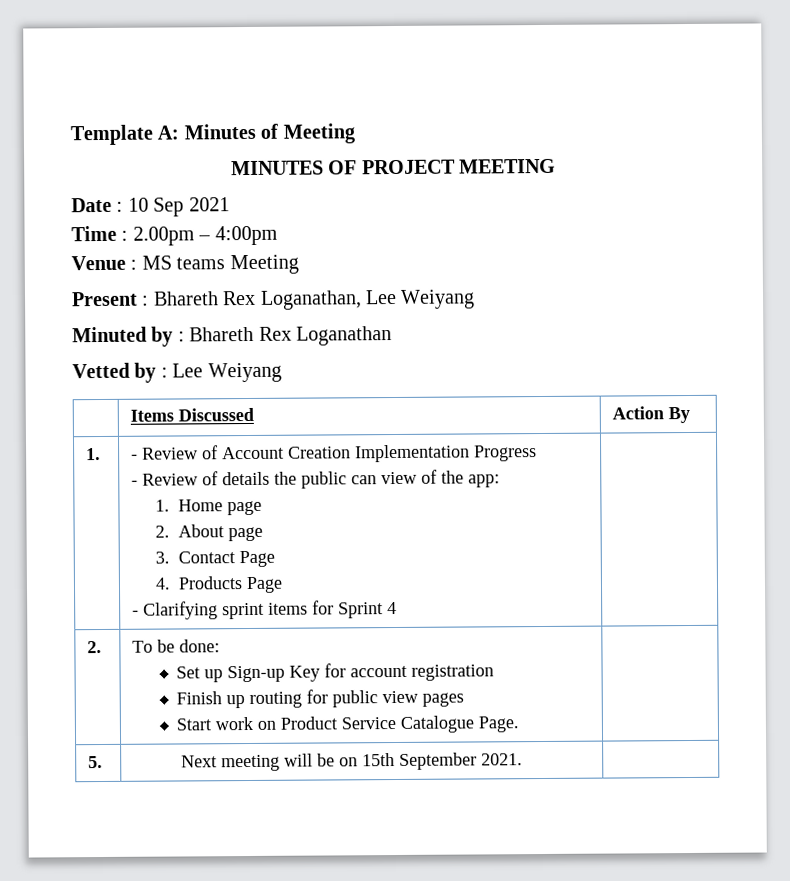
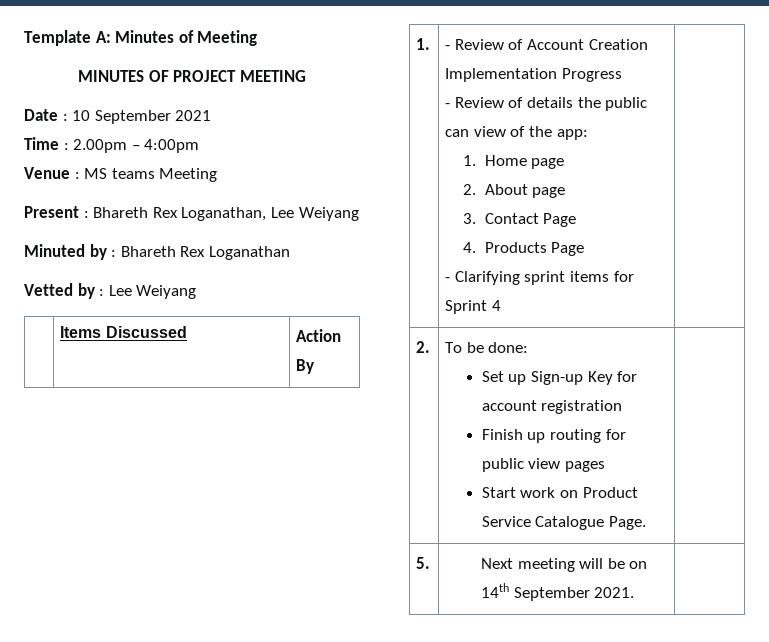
- Date : 10 Sep 2021
+ Date : 10 September 2021
- 5. | Next meeting will be on 15th September 2021. |
+ 5. | Next meeting will be on 14th September 2021. |

